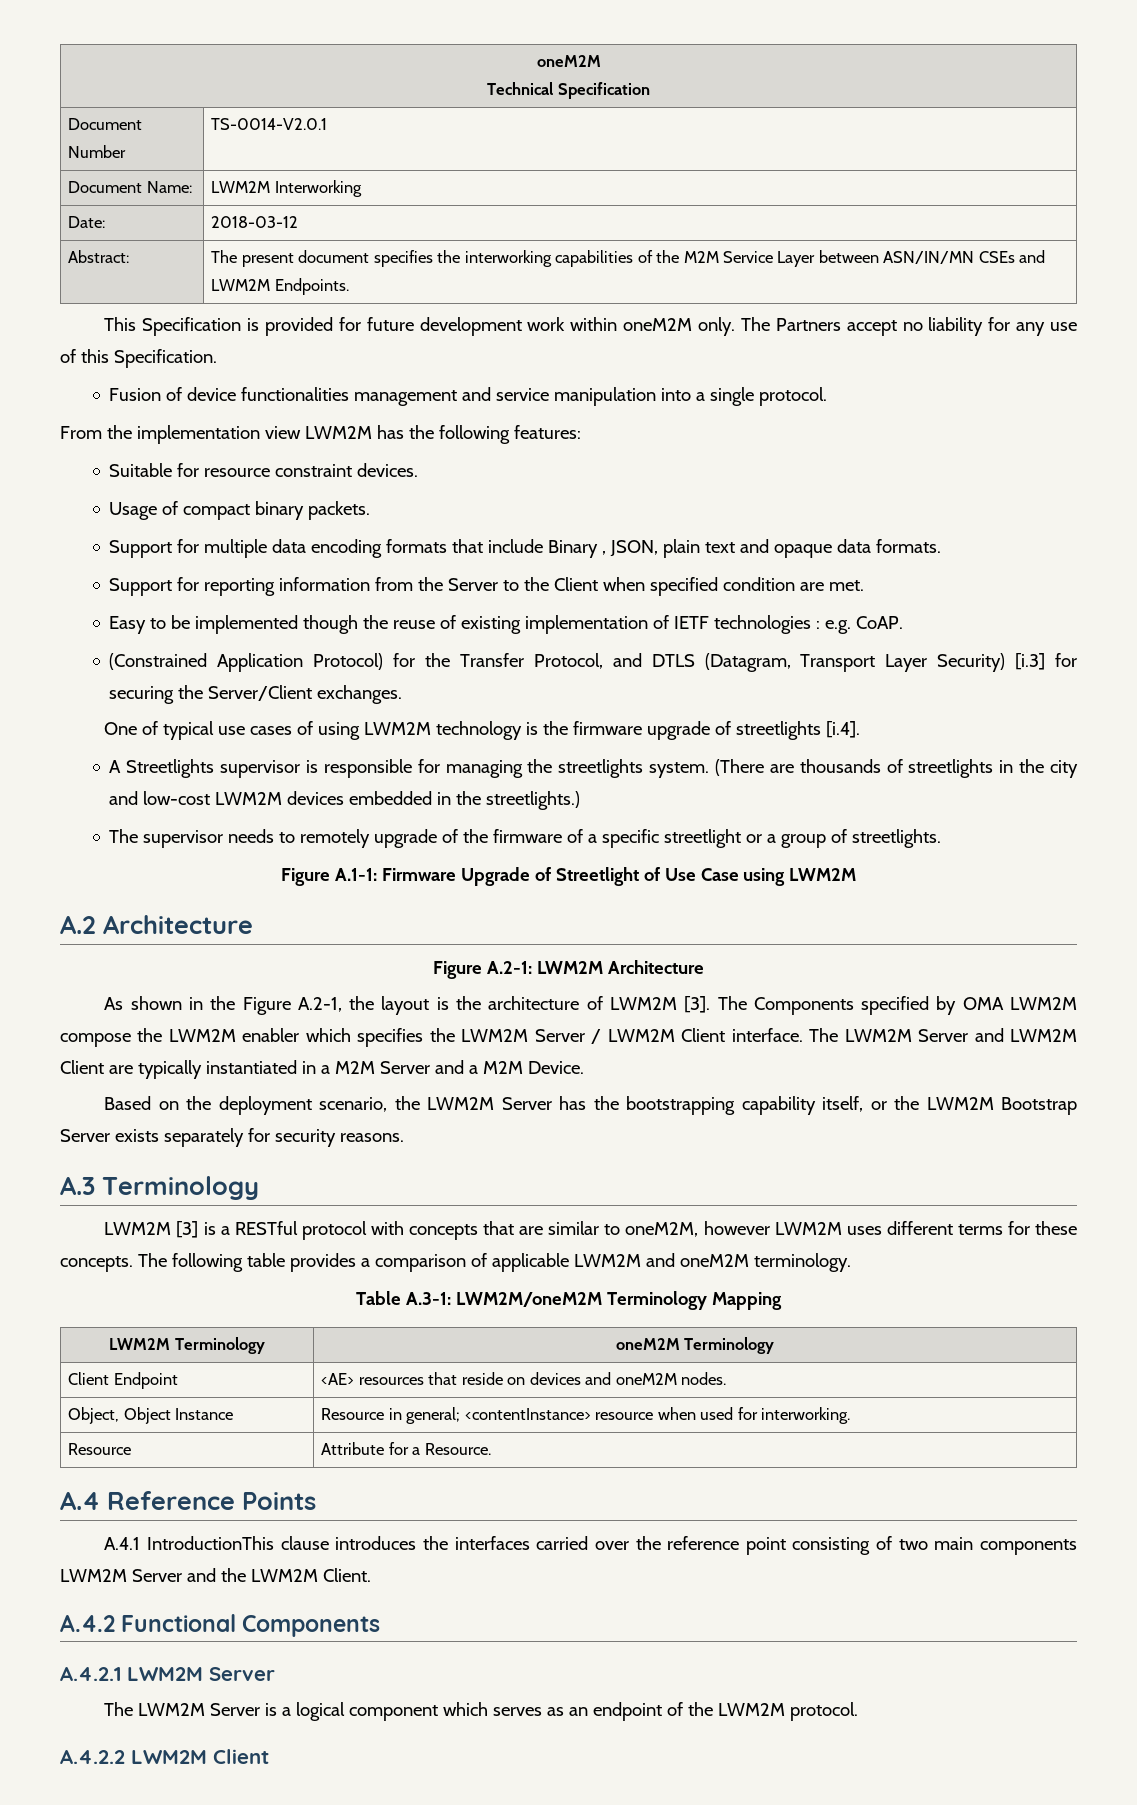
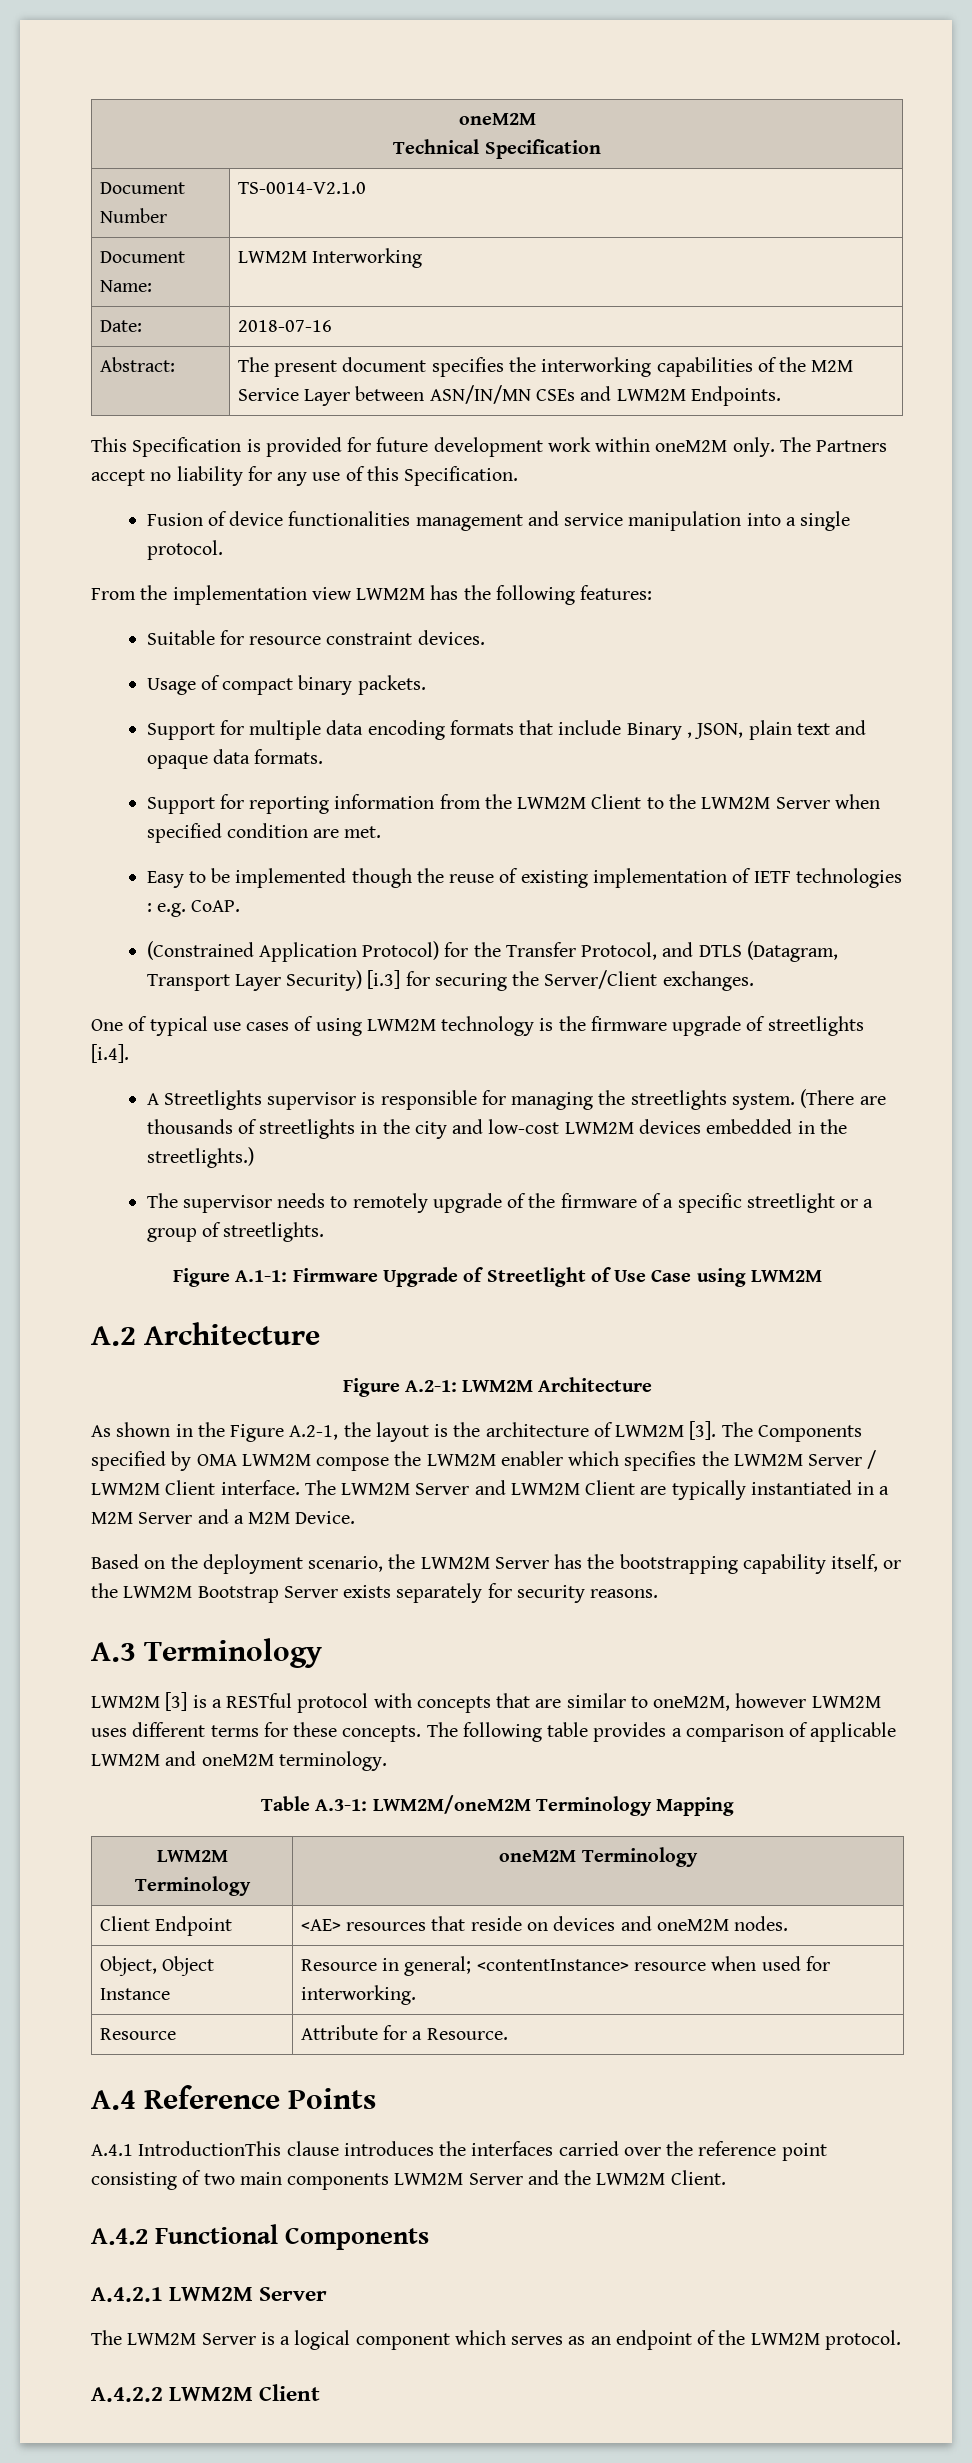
- Document Number | TS-0014-V2.0.1
+ Document Number | TS-0014-V2.1.0
- Date: | 2018-03-12
+ Date: | 2018-07-16
- Support for reporting information from the Server to the Client when specified condition are met.
+ Support for reporting information from the LWM2M Client to the LWM2M Server when specified condition are met.

